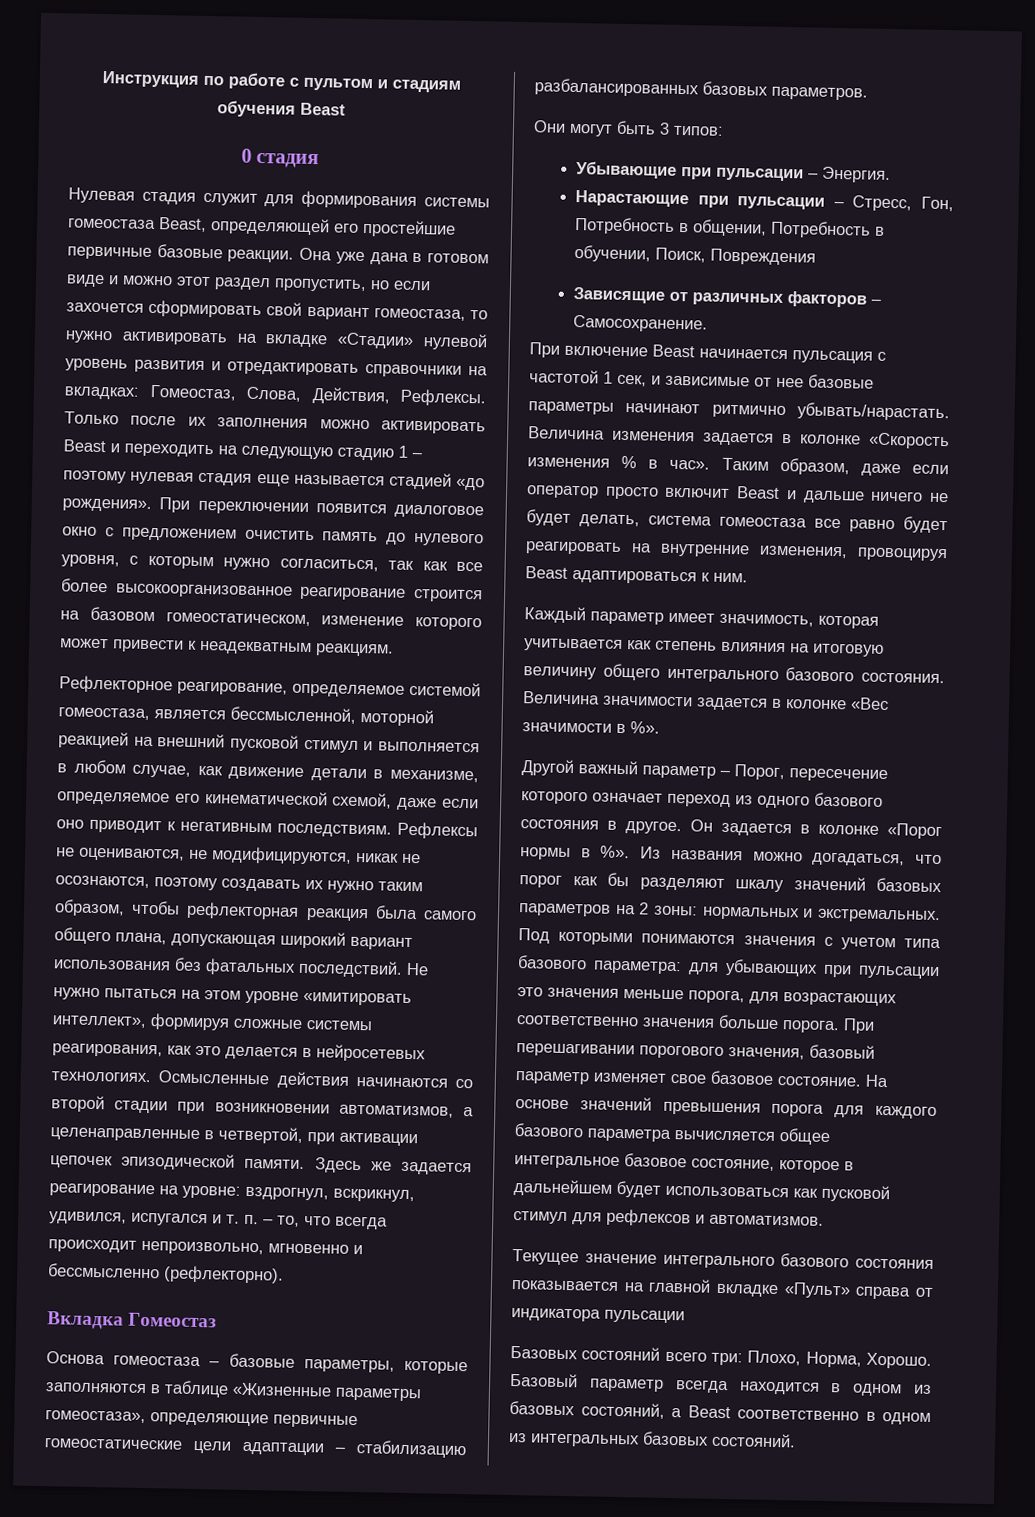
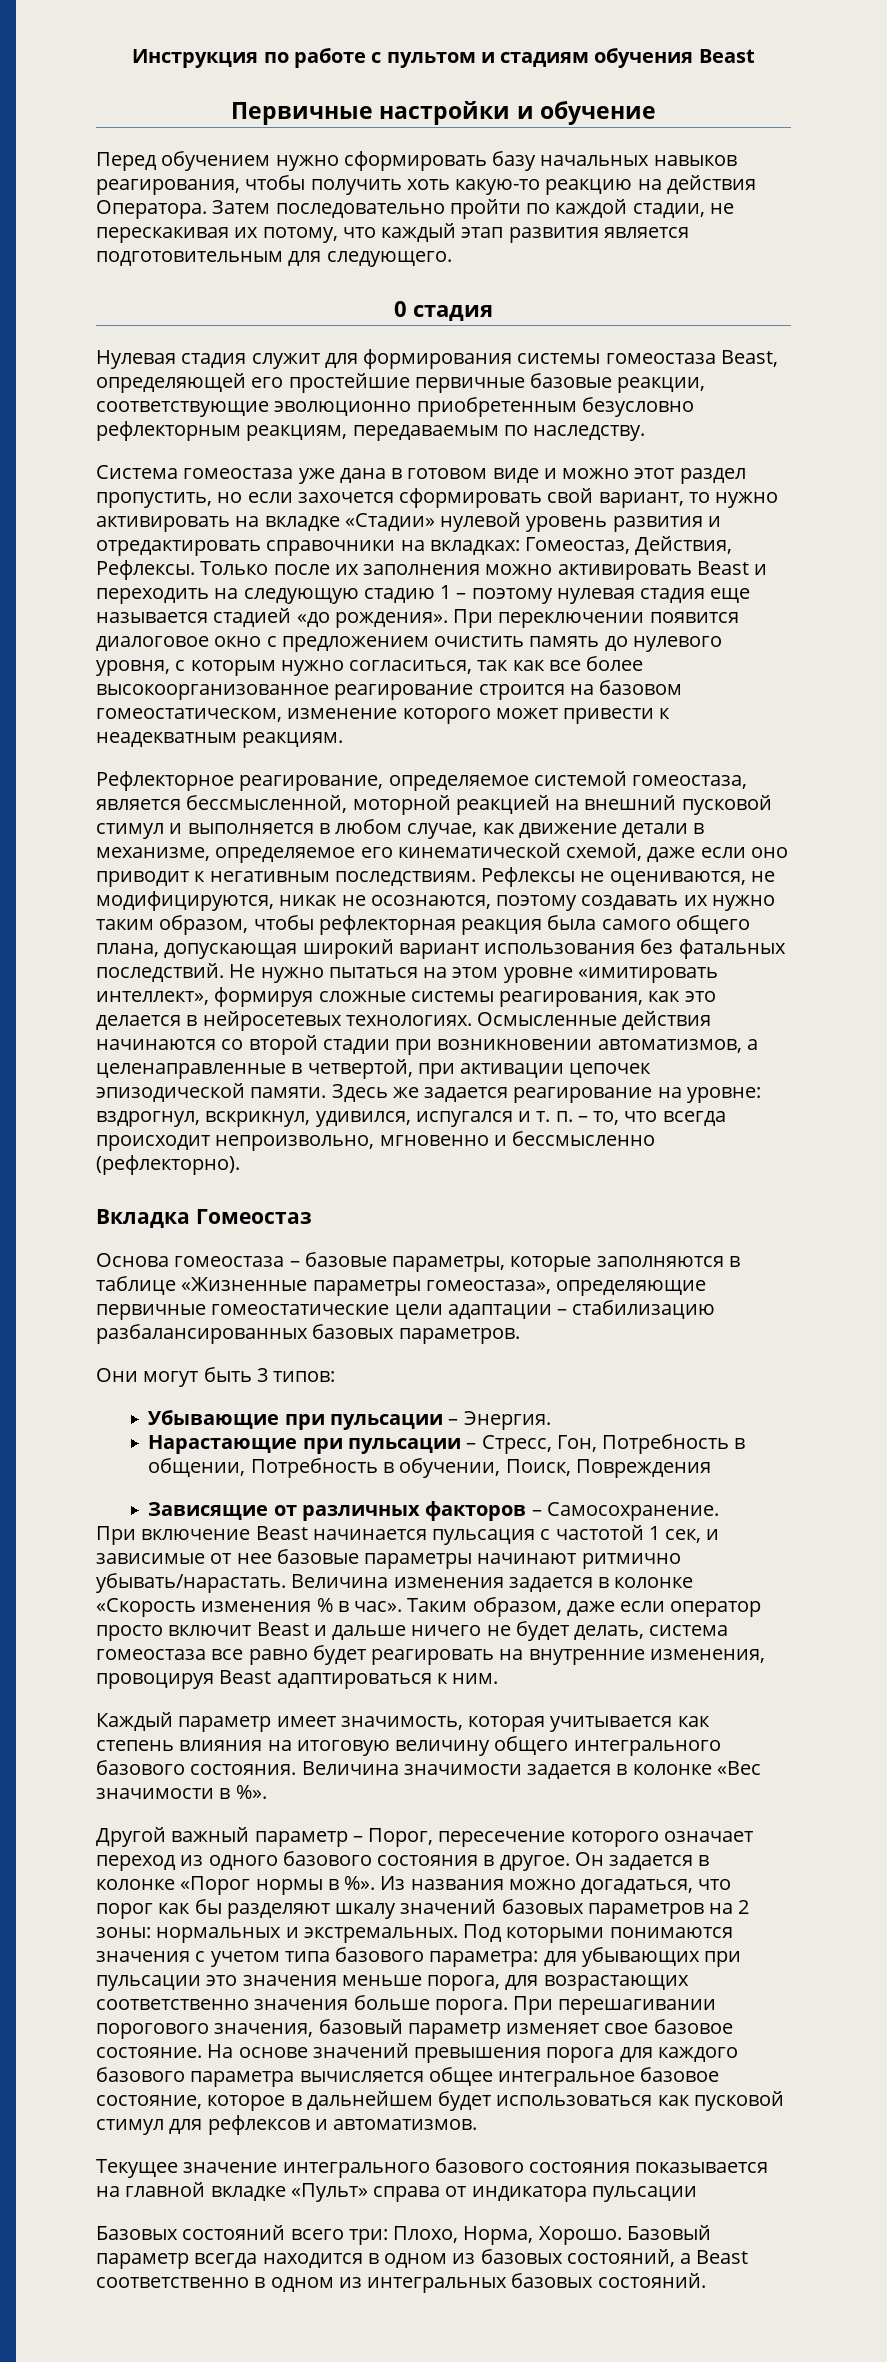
+ Первичные настройки и обучение
+ Перед обучением нужно сформировать базу начальных навыков реагирования, чтобы получить хоть какую-то реакцию на действия Оператора. Затем последовательно пройти по каждой стадии, не перескакивая их потому, что каждый этап развития является подготовительным для следующего.
- Нулевая стадия служит для формирования системы гомеостаза Beast, определяющей его простейшие первичные базовые реакции. Она уже дана в готовом виде и можно этот раздел пропустить, но если захочется сформировать свой вариант гомеостаза, то нужно активировать на вкладке «Стадии» нулевой уровень развития и отредактировать справочники на вкладках: Гомеостаз, Слова, Действия, Рефлексы.
+ Нулевая стадия служит для формирования системы гомеостаза Beast, определяющей его простейшие первичные базовые реакции, соответствующие эволюционно приобретенным безусловно рефлекторным реакциям, передаваемым по наследству.
+ Система гомеостаза уже дана в готовом виде и можно этот раздел пропустить, но если захочется сформировать свой вариант, то нужно активировать на вкладке «Стадии» нулевой уровень развития и отредактировать справочники на вкладках: Гомеостаз, Действия, Рефлексы.

